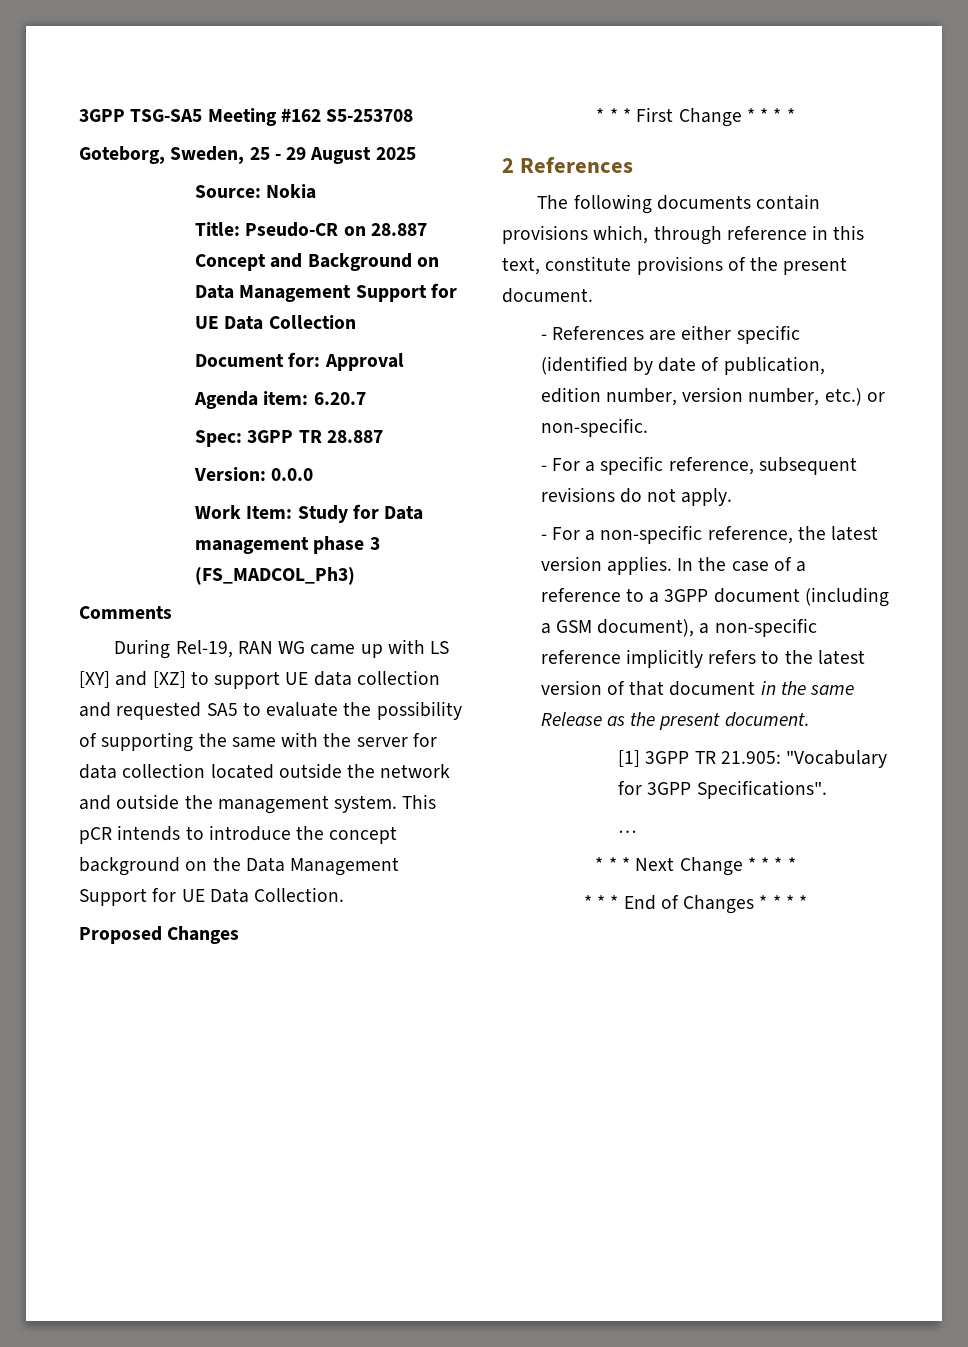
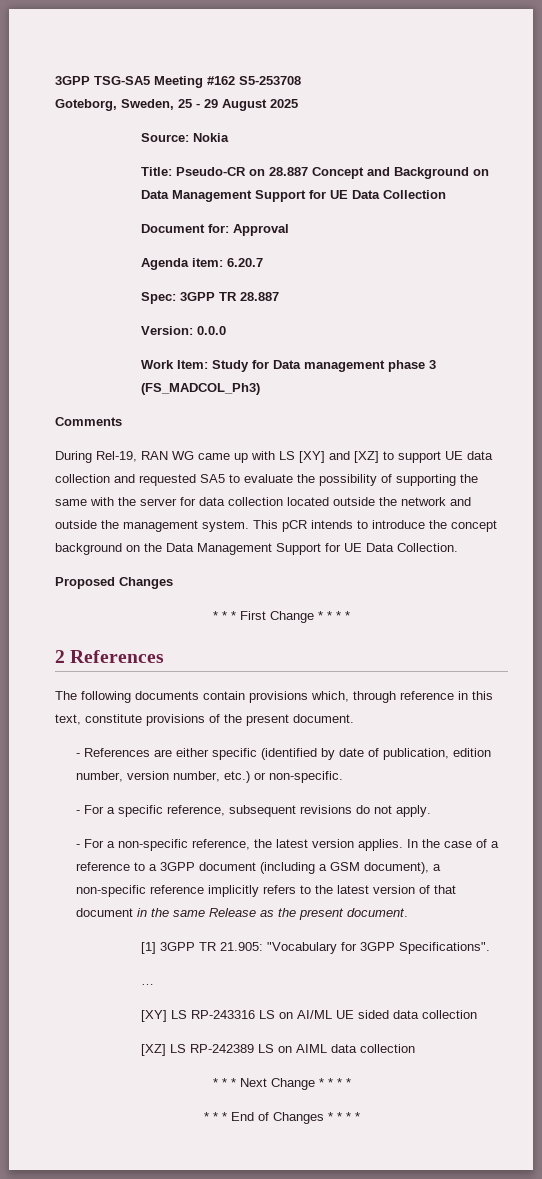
+ [XY] LS RP-243316 LS on AI/ML UE sided data collection
+ [XZ] LS RP-242389 LS on AIML data collection

